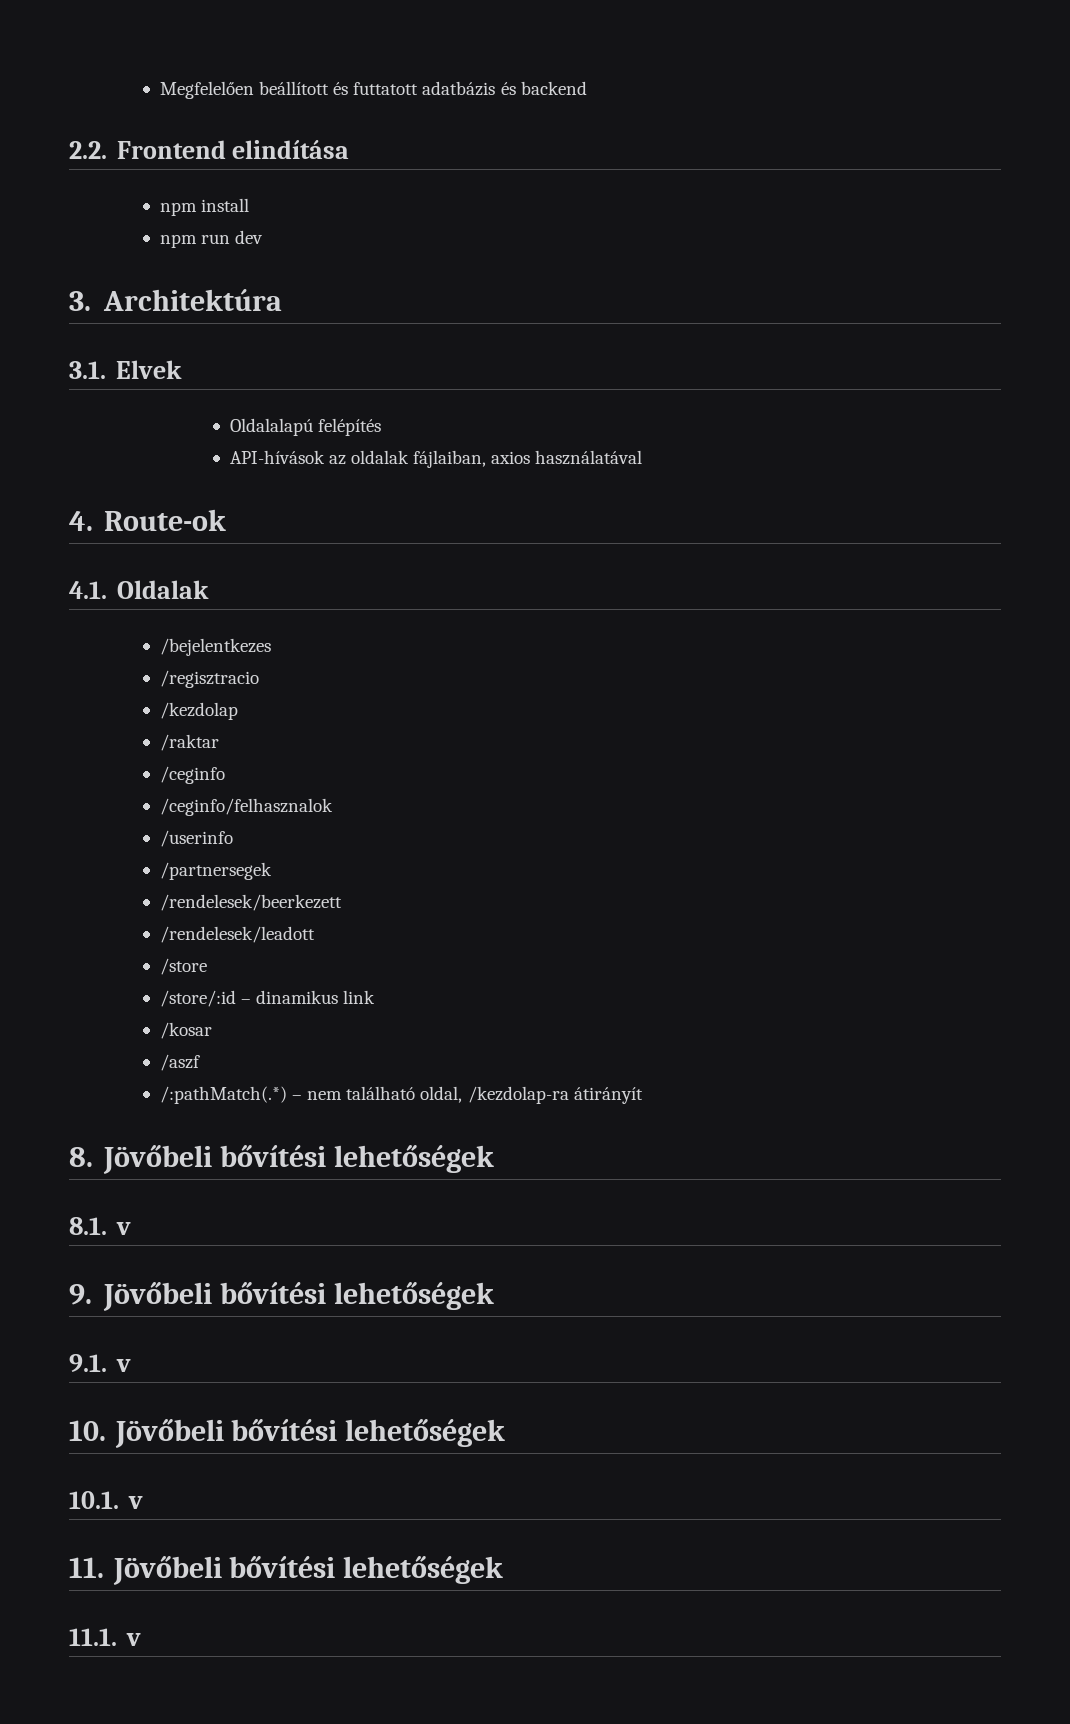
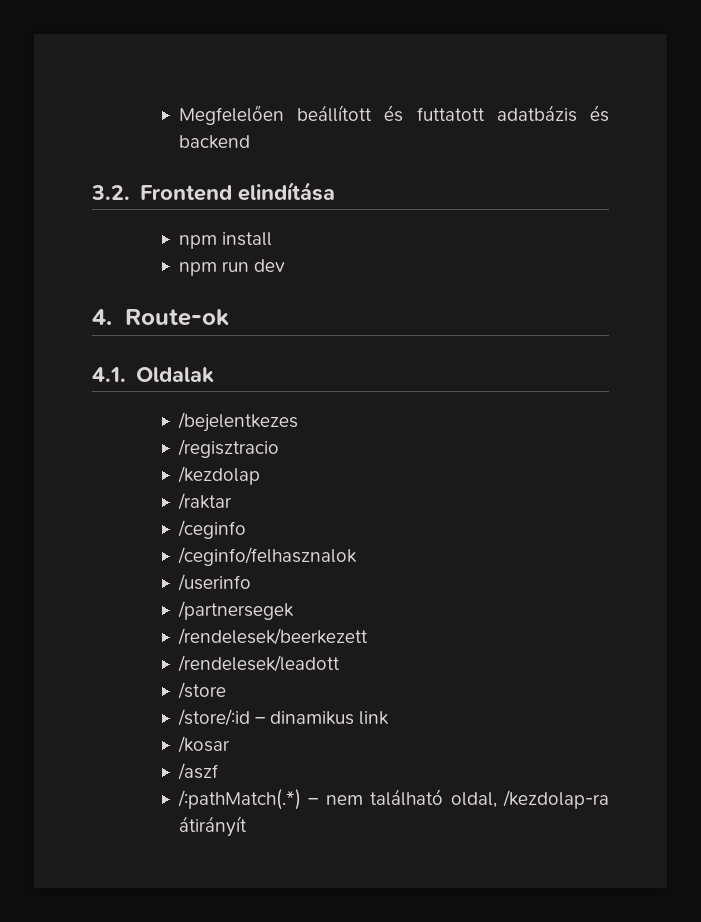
- 2.2. Frontend elindítása
+ 3.2. Frontend elindítása
- 3. Architektúra
- 3.1. Elvek
- Oldalalapú felépítés
- API-hívások az oldalak fájlaiban, axios használatával
- 8. Jövőbeli bővítési lehetőségek
- 8.1. v
- 9. Jövőbeli bővítési lehetőségek
- 9.1. v
- 10. Jövőbeli bővítési lehetőségek
- 10.1. v
- 11. Jövőbeli bővítési lehetőségek
- 11.1. v

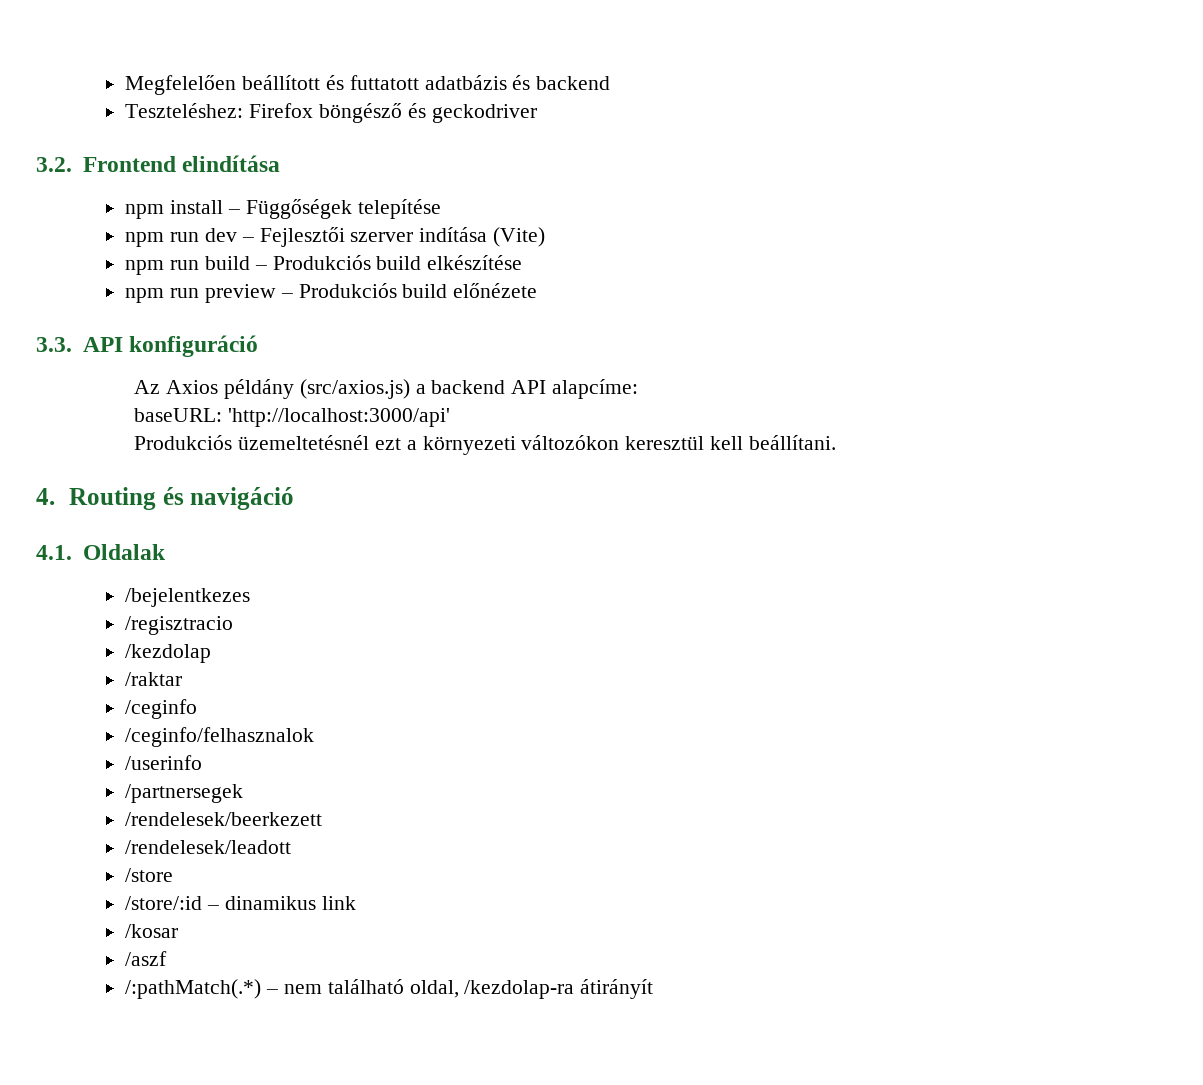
+ Teszteléshez: Firefox böngésző és geckodriver
- npm install
+ npm install – Függőségek telepítése
- npm run dev
- 4. Route-ok
+ npm run dev – Fejlesztői szerver indítása (Vite)
+ npm run build – Produkciós build elkészítése
+ npm run preview – Produkciós build előnézete
+ 3.3. API konfiguráció
+ Az Axios példány (src/axios.js) a backend API alapcíme:
+ baseURL: 'http://localhost:3000/api'
+ Produkciós üzemeltetésnél ezt a környezeti változókon keresztül kell beállítani.
+ 4. Routing és navigáció

